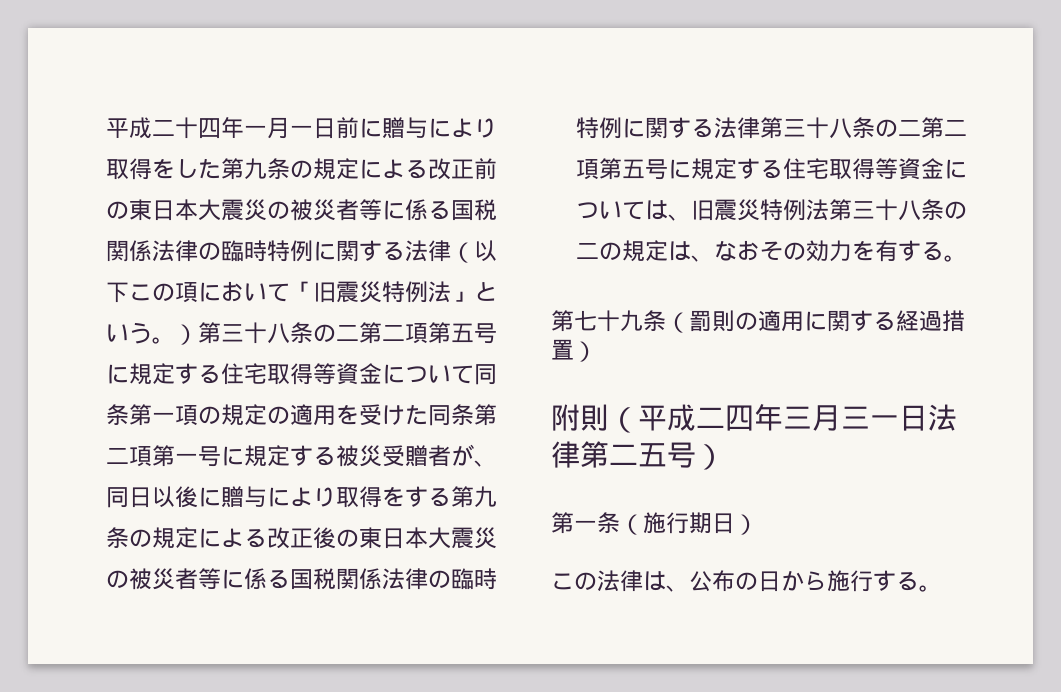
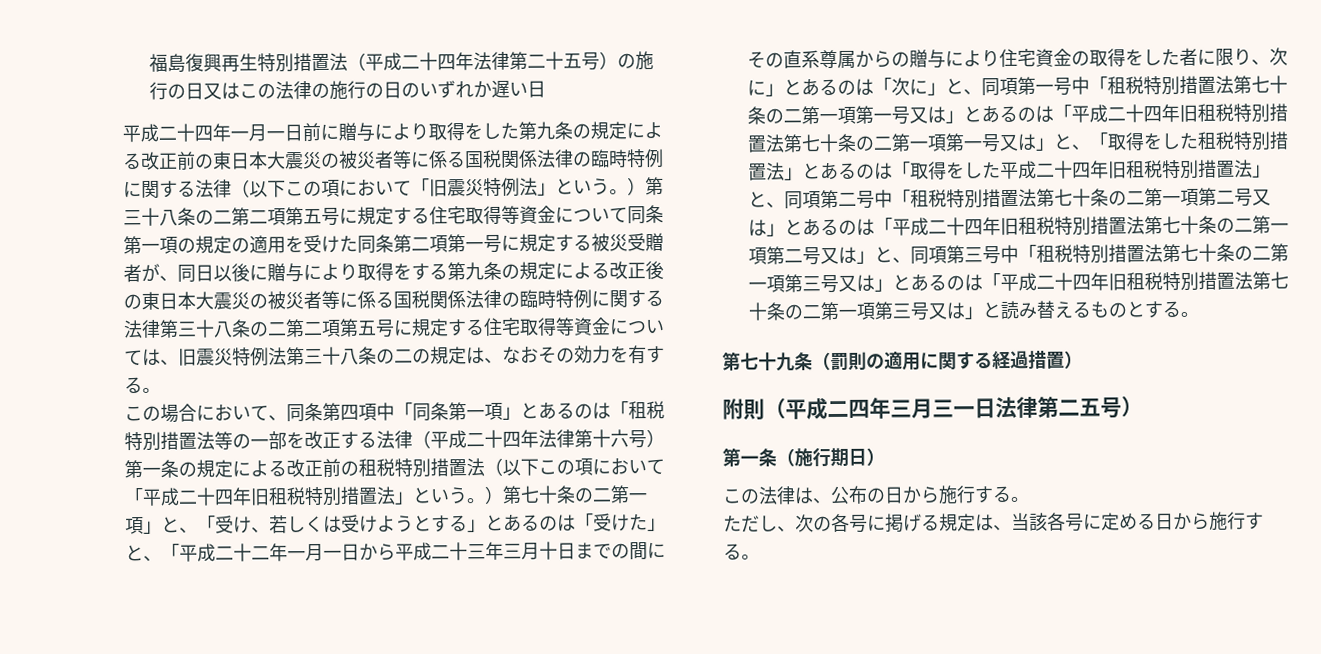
+ 福島復興再生特別措置法（平成二十四年法律第二十五号）の施行の日又はこの法律の施行の日のいずれか遅い日
+ この場合において、同条第四項中「同条第一項」とあるのは「租税特別措置法等の一部を改正する法律（平成二十四年法律第十六号）第一条の規定による改正前の租税特別措置法（以下この項において「平成二十四年旧租税特別措置法」という。）第七十条の二第一項」と、「受け、若しくは受けようとする」とあるのは「受けた」と、「平成二十二年一月一日から平成二十三年三月十日までの間にその直系尊属からの贈与により住宅資金の取得をした者に限り、次に」とあるのは「次に」と、同項第一号中「租税特別措置法第七十条の二第一項第一号又は」とあるのは「平成二十四年旧租税特別措置法第七十条の二第一項第一号又は」と、「取得をした租税特別措置法」とあるのは「取得をした平成二十四年旧租税特別措置法」と、同項第二号中「租税特別措置法第七十条の二第一項第二号又は」とあるのは「平成二十四年旧租税特別措置法第七十条の二第一項第二号又は」と、同項第三号中「租税特別措置法第七十条の二第一項第三号又は」とあるのは「平成二十四年旧租税特別措置法第七十条の二第一項第三号又は」と読み替えるものとする。
+ ただし、次の各号に掲げる規定は、当該各号に定める日から施行する。

